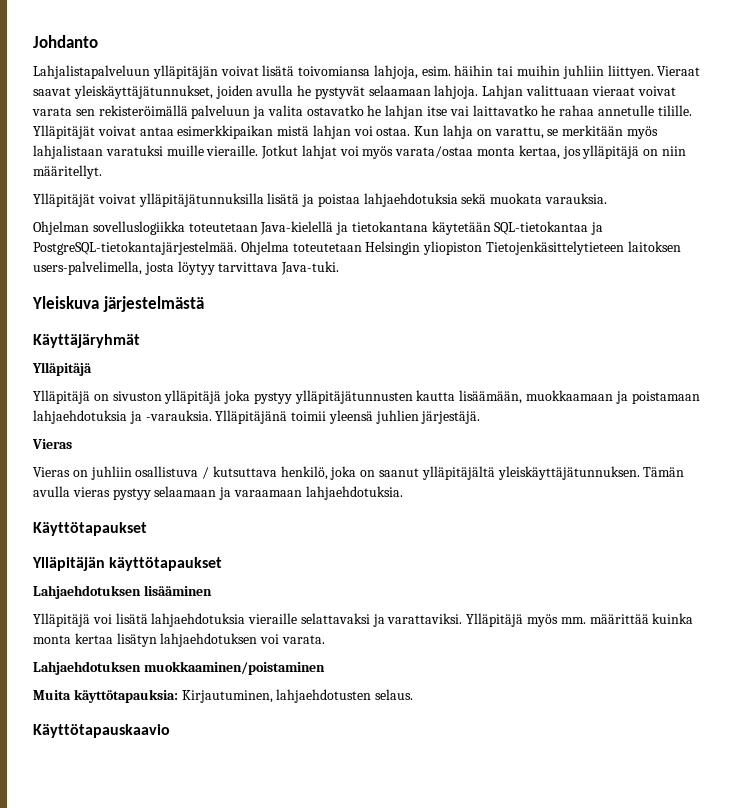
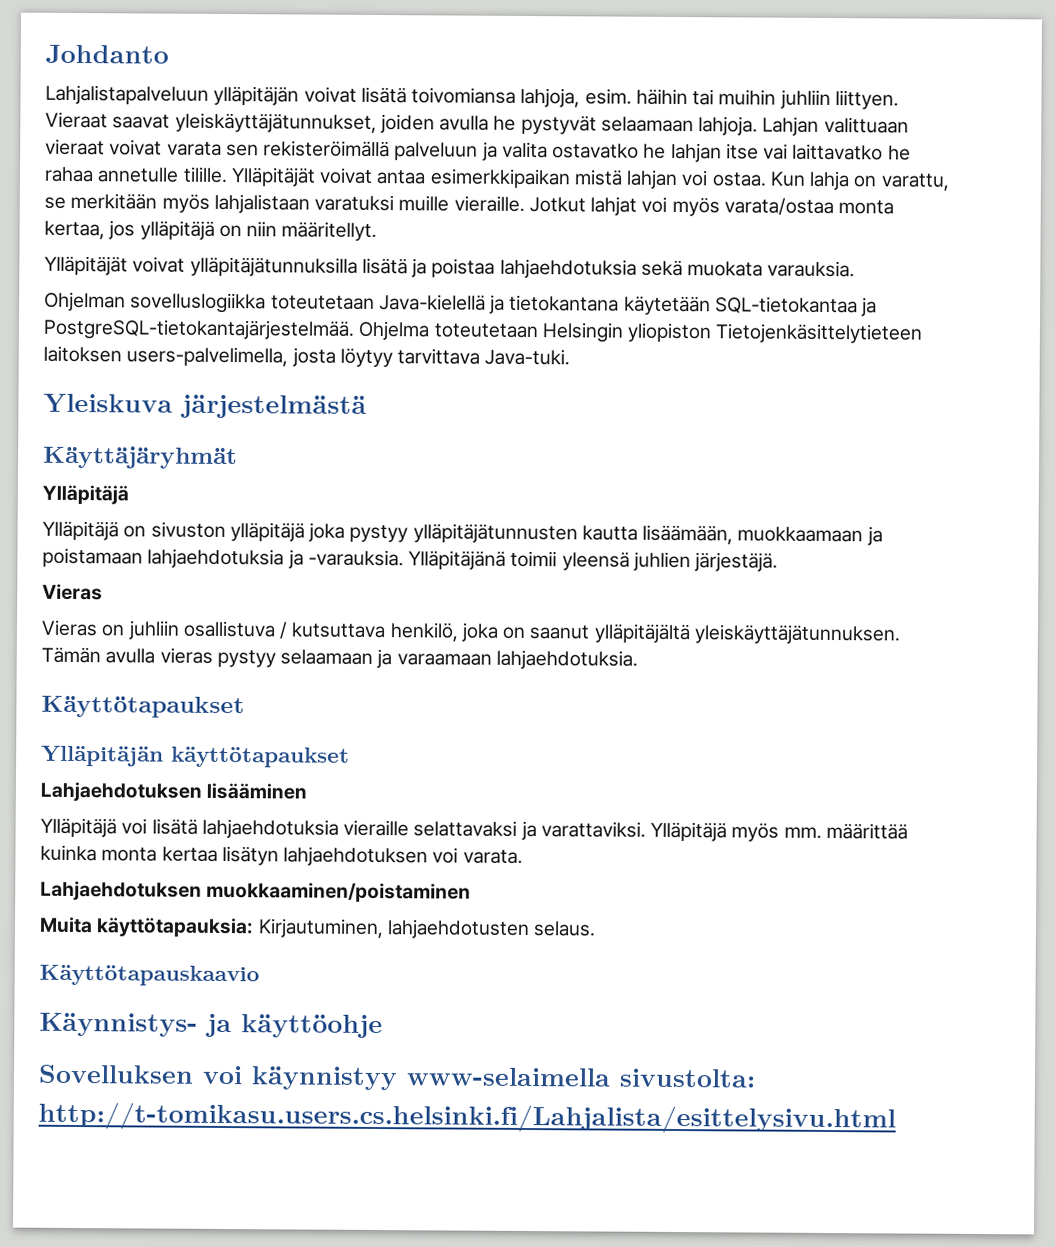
+ Käynnistys- ja käyttöohje
+ Sovelluksen voi käynnistyy www-selaimella sivustolta:
+ http://t-tomikasu.users.cs.helsinki.fi/Lahjalista/esittelysivu.html

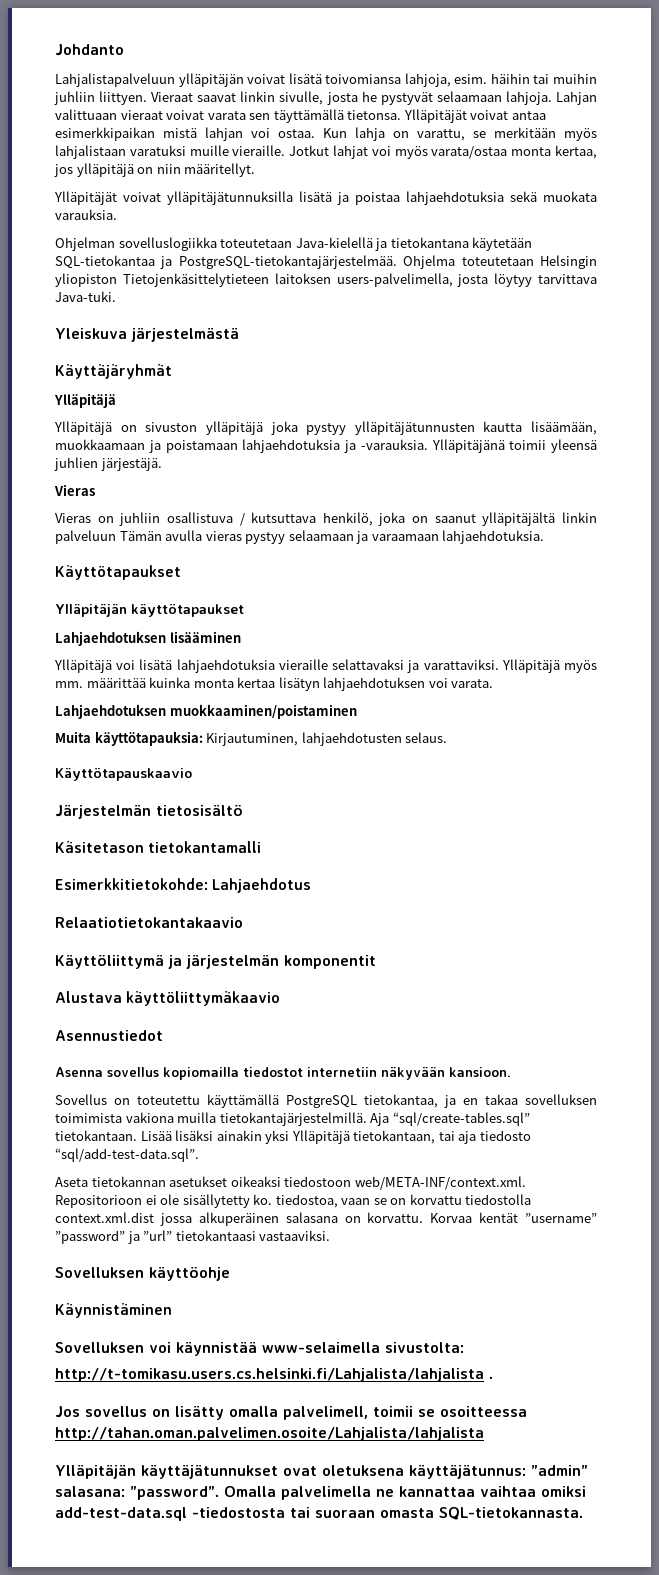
- Vieraat saavat yleiskäyttäjätunnukset, joiden avulla he pystyvät selaamaan lahjoja.
+ Vieraat saavat linkin sivulle, josta he pystyvät selaamaan lahjoja.
- Lahjan valittuaan vieraat voivat varata sen rekisteröimällä palveluun ja valita ostavatko he lahjan itse vai laittavatko he rahaa annetulle tilille.
+ Lahjan valittuaan vieraat voivat varata sen täyttämällä tietonsa.
- Vieras on juhliin osallistuva / kutsuttava henkilö, joka on saanut ylläpitäjältä yleiskäyttäjätunnuksen. Tämän avulla vieras pystyy selaamaan ja varaamaan lahjaehdotuksia.
+ Vieras on juhliin osallistuva / kutsuttava henkilö, joka on saanut ylläpitäjältä linkin palveluun Tämän avulla vieras pystyy selaamaan ja varaamaan lahjaehdotuksia.
- Käynnistys- ja käyttöohje
+ Järjestelmän tietosisältö
+ Käsitetason tietokantamalli
+ Esimerkkitietokohde: Lahjaehdotus
+ Relaatiotietokantakaavio
+ Käyttöliittymä ja järjestelmän komponentit
+ Alustava käyttöliittymäkaavio
+ Asennustiedot
+ Asenna sovellus kopiomailla tiedostot internetiin näkyvään kansioon.
+ Sovellus on toteutettu käyttämällä PostgreSQL tietokantaa, ja en takaa sovelluksen toimimista vakiona muilla tietokantajärjestelmillä. Aja “sql/create-tables.sql” tietokantaan. Lisää lisäksi ainakin yksi Ylläpitäjä tietokantaan, tai aja tiedosto “sql/add-test-data.sql”.
+ Aseta tietokannan asetukset oikeaksi tiedostoon web/META-INF/context.xml. Repositorioon ei ole sisällytetty ko. tiedostoa, vaan se on korvattu tiedostolla context.xml.dist jossa alkuperäinen salasana on korvattu. Korvaa kentät ”username” ”password” ja ”url” tietokantaasi vastaaviksi.
+ Sovelluksen käyttöohje
+ Käynnistäminen
- Sovelluksen voi käynnistyy www-selaimella sivustolta:
+ Sovelluksen voi käynnistää www-selaimella sivustolta:
- http://t-tomikasu.users.cs.helsinki.fi/Lahjalista/esittelysivu.html
+ http://t-tomikasu.users.cs.helsinki.fi/Lahjalista/lahjalista .
+ Jos sovellus on lisätty omalla palvelimell, toimii se osoitteessa http://tahan.oman.palvelimen.osoite/Lahjalista/lahjalista
+ Ylläpitäjän käyttäjätunnukset ovat oletuksena käyttäjätunnus: ”admin” salasana: ”password”. Omalla palvelimella ne kannattaa vaihtaa omiksi add-test-data.sql -tiedostosta tai suoraan omasta SQL-tietokannasta.

